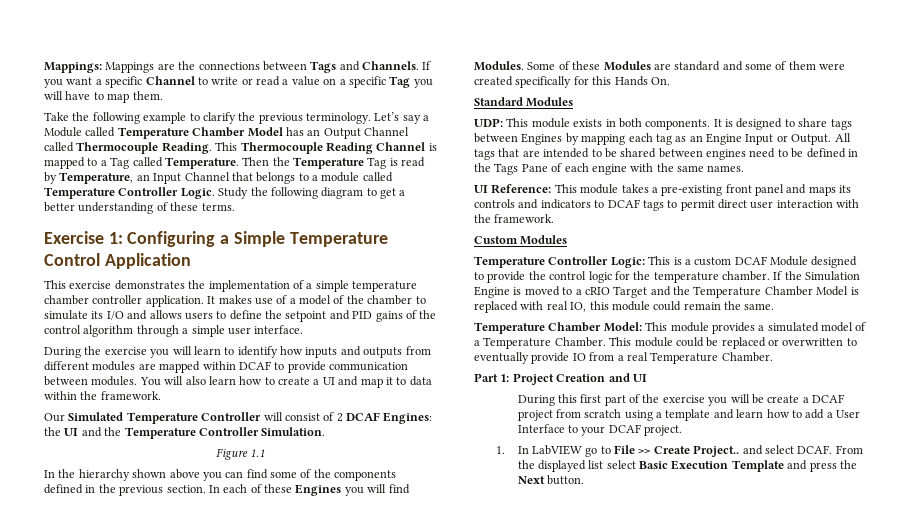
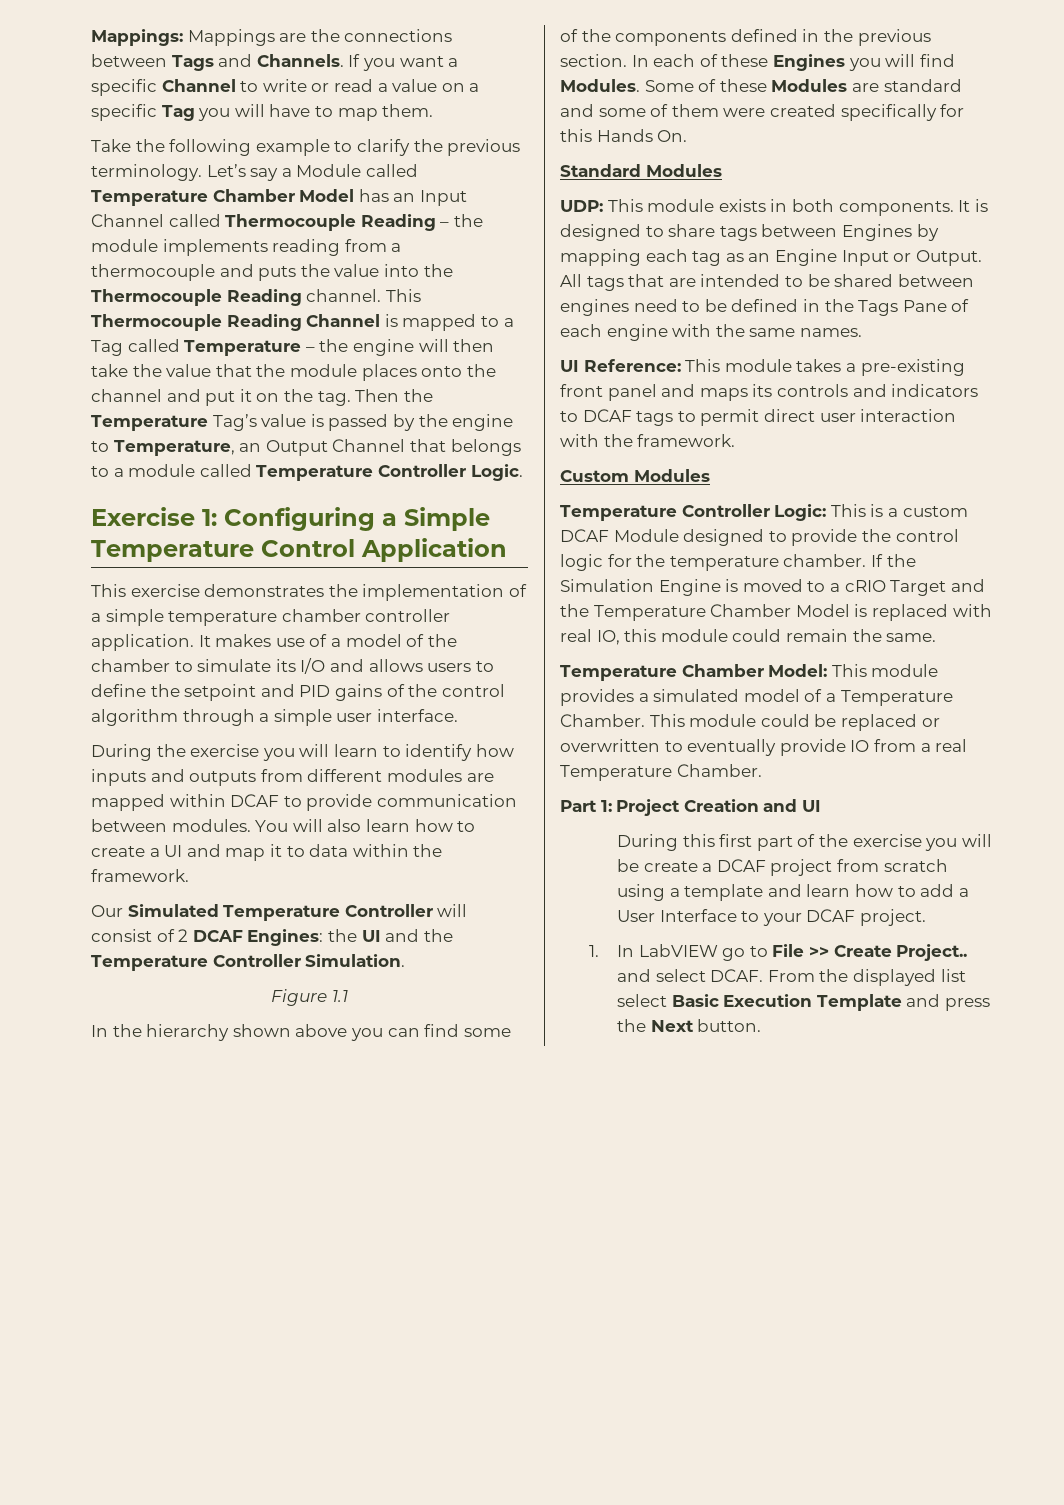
- Let’s say a Module called Temperature Chamber Model has an Output Channel called Thermocouple Reading.
+ Let’s say a Module called Temperature Chamber Model has an Input Channel called Thermocouple Reading – the module implements reading from a thermocouple and puts the value into the Thermocouple Reading channel.
- This Thermocouple Reading Channel is mapped to a Tag called Temperature. Then the Temperature Tag is read by Temperature, an Input Channel that belongs to a module called Temperature Controller Logic. Study the following diagram to get a better understanding of these terms.
+ This Thermocouple Reading Channel is mapped to a Tag called Temperature – the engine will then take the value that the module places onto the channel and put it on the tag. Then the Temperature Tag’s value is passed by the engine to Temperature, an Output Channel that belongs to a module called Temperature Controller Logic.

